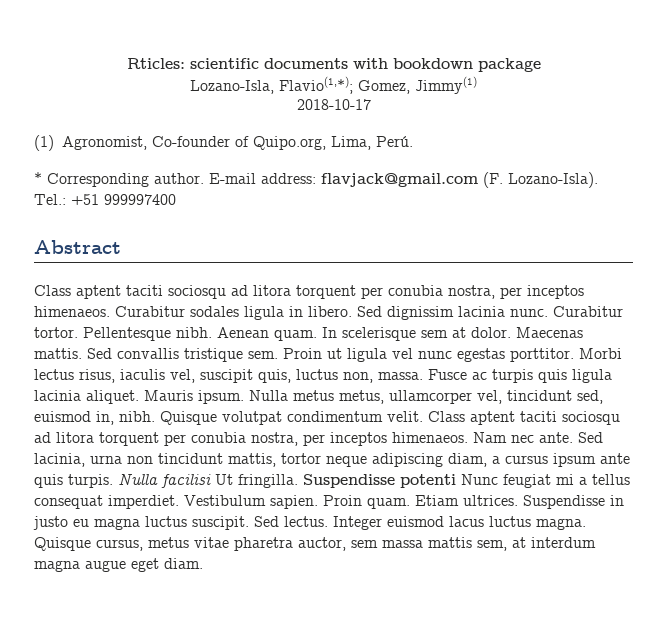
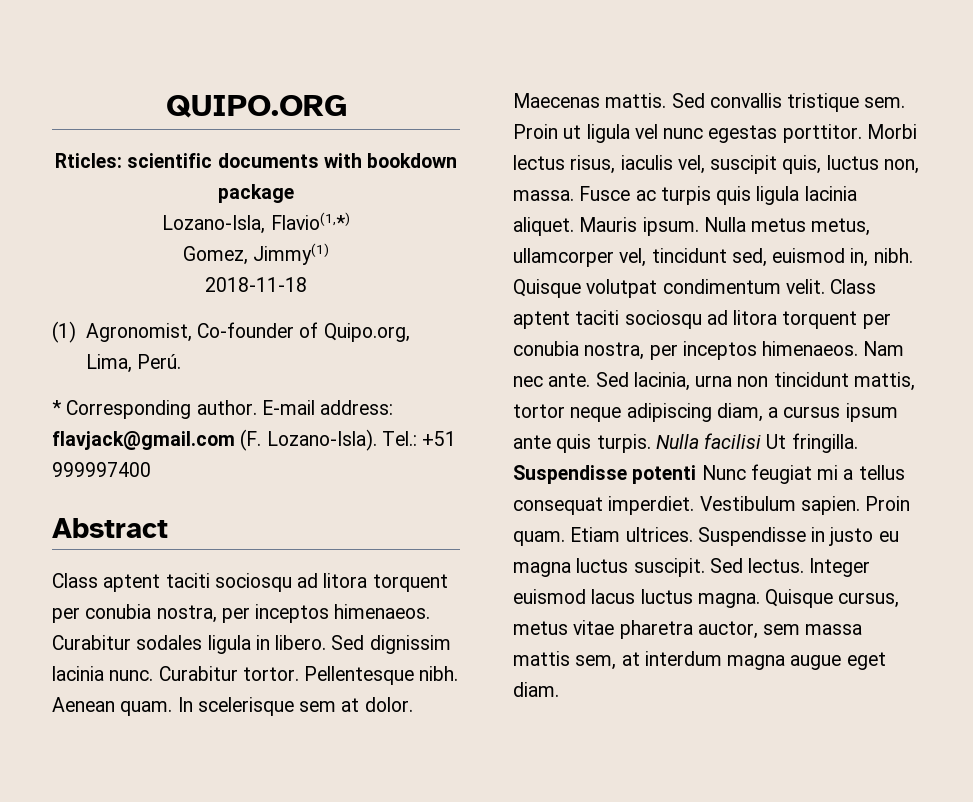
+ QUIPO.ORG
- Lozano-Isla, Flavio(1,*); Gomez, Jimmy(1)
+ Lozano-Isla, Flavio(1,*)
+ Gomez, Jimmy(1)
- 2018-10-17
+ 2018-11-18

